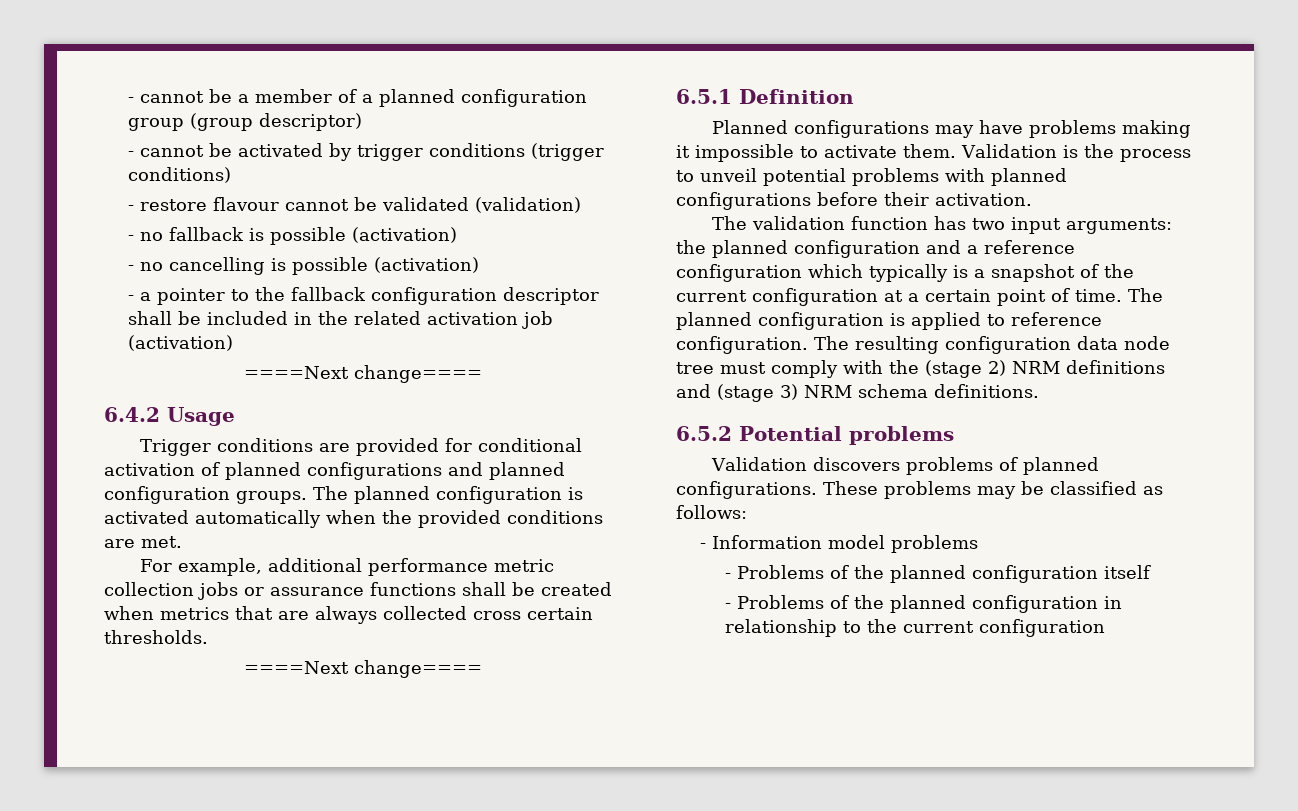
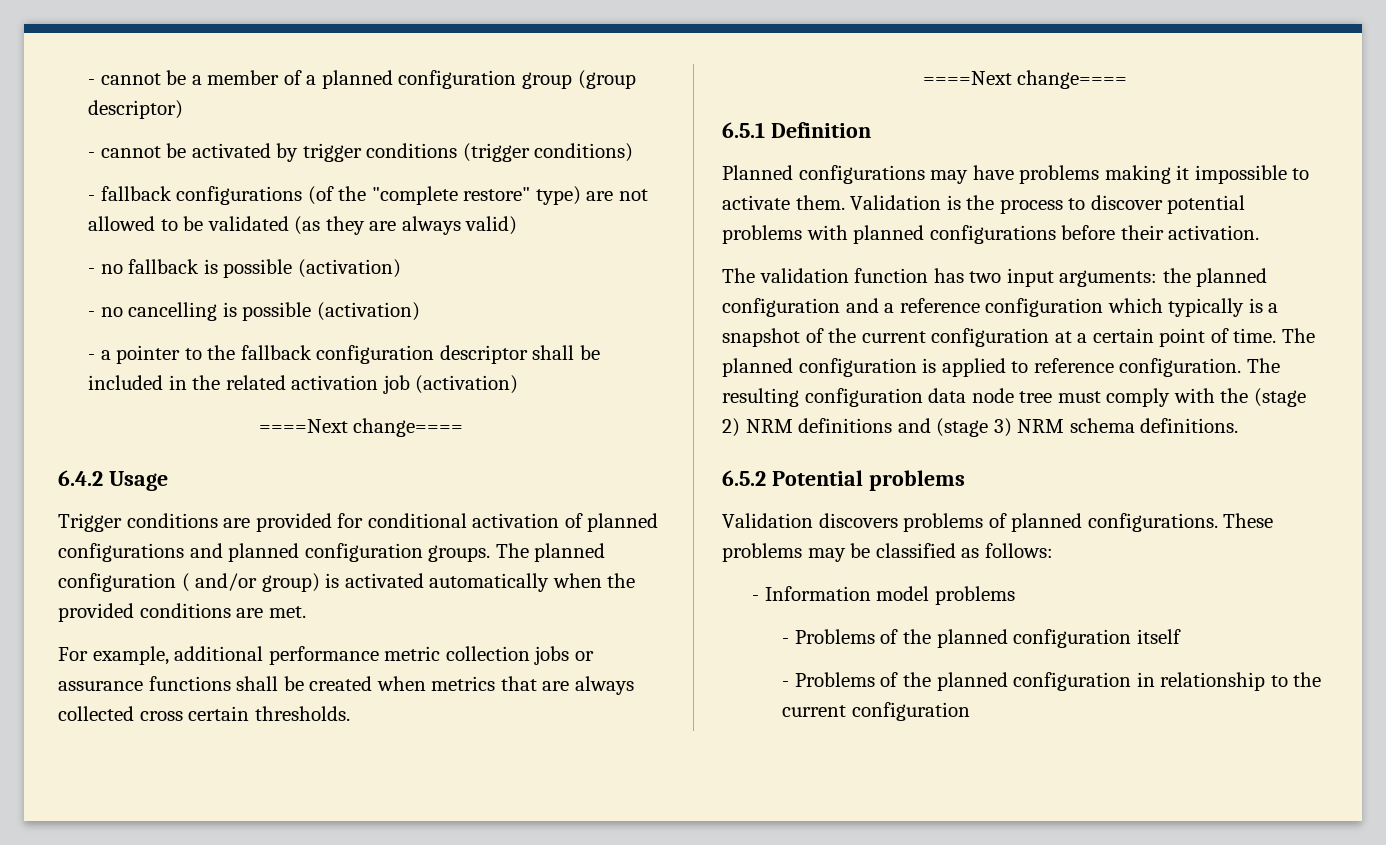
- - restore flavour cannot be validated (validation)
+ - fallback configurations (of the "complete restore" type) are not allowed to be validated (as they are always valid)
- The planned configuration is activated automatically when the provided conditions are met.
+ The planned configuration ( and/or group) is activated automatically when the provided conditions are met.
- Validation is the process to unveil potential problems with planned configurations before their activation.
+ Validation is the process to discover potential problems with planned configurations before their activation.

